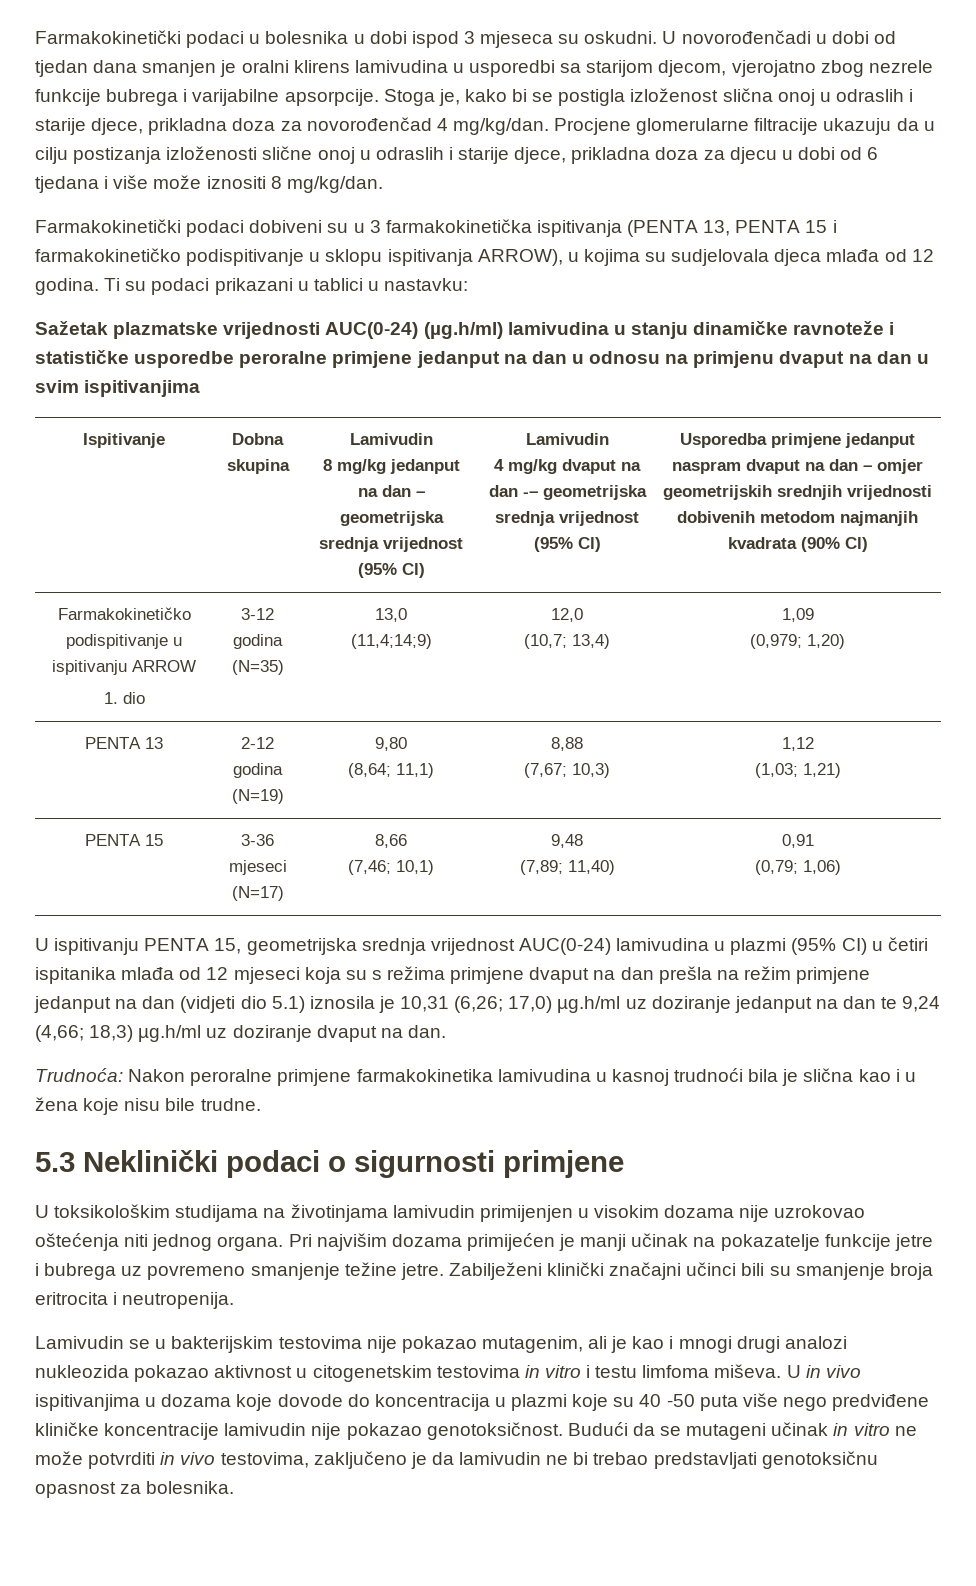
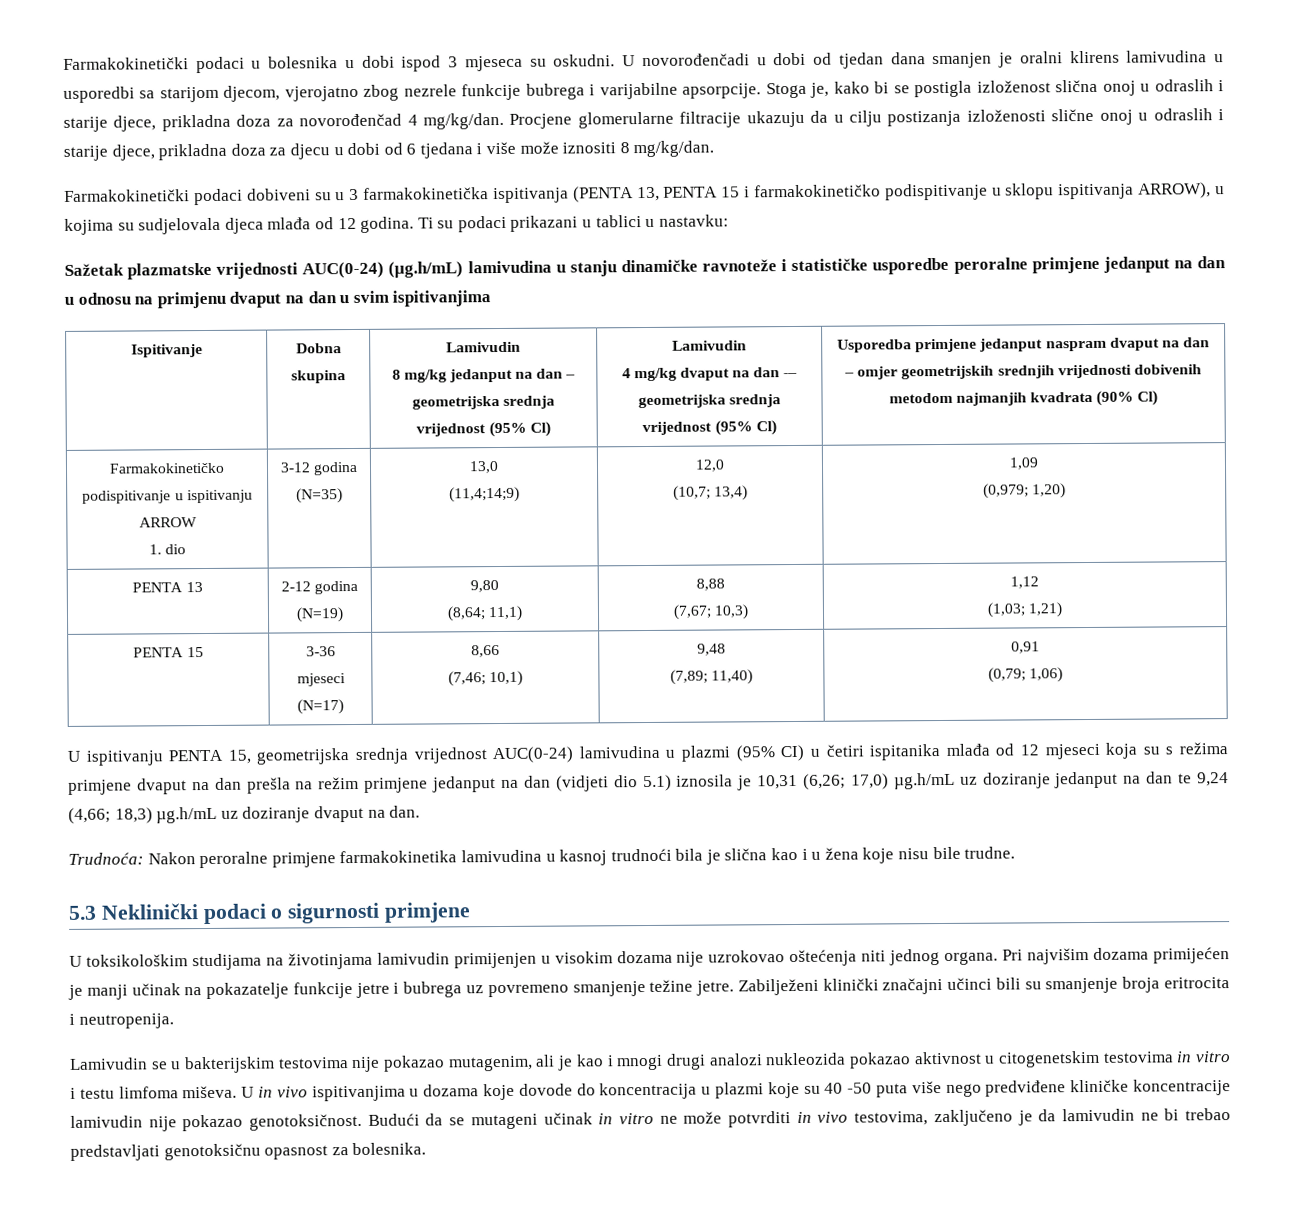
- Sažetak plazmatske vrijednosti AUC(0-24) (µg.h/ml) lamivudina u stanju dinamičke ravnoteže i statističke usporedbe peroralne primjene jedanput na dan u odnosu na primjenu dvaput na dan u svim ispitivanjima
+ Sažetak plazmatske vrijednosti AUC(0-24) (µg.h/mL) lamivudina u stanju dinamičke ravnoteže i statističke usporedbe peroralne primjene jedanput na dan u odnosu na primjenu dvaput na dan u svim ispitivanjima
- U ispitivanju PENTA 15, geometrijska srednja vrijednost AUC(0-24) lamivudina u plazmi (95% CI) u četiri ispitanika mlađa od 12 mjeseci koja su s režima primjene dvaput na dan prešla na režim primjene jedanput na dan (vidjeti dio 5.1) iznosila je 10,31 (6,26; 17,0) µg.h/ml uz doziranje jedanput na dan te 9,24 (4,66; 18,3) µg.h/ml uz doziranje dvaput na dan.
+ U ispitivanju PENTA 15, geometrijska srednja vrijednost AUC(0-24) lamivudina u plazmi (95% CI) u četiri ispitanika mlađa od 12 mjeseci koja su s režima primjene dvaput na dan prešla na režim primjene jedanput na dan (vidjeti dio 5.1) iznosila je 10,31 (6,26; 17,0) µg.h/mL uz doziranje jedanput na dan te 9,24 (4,66; 18,3) µg.h/mL uz doziranje dvaput na dan.

